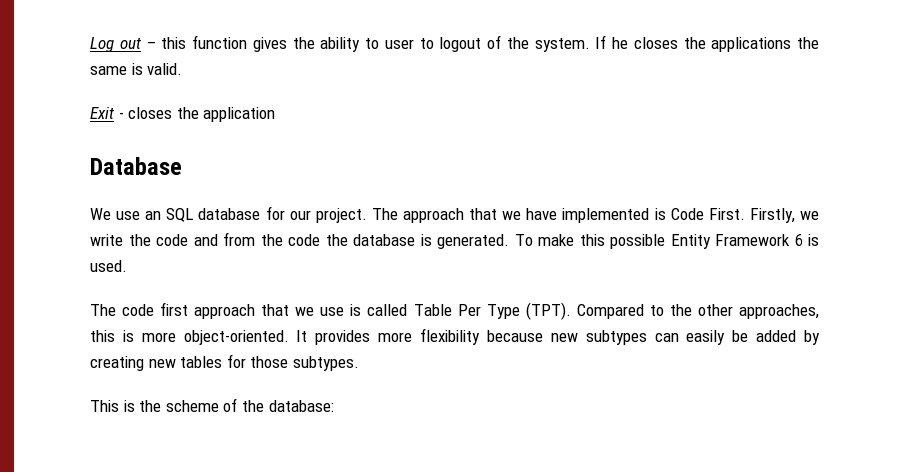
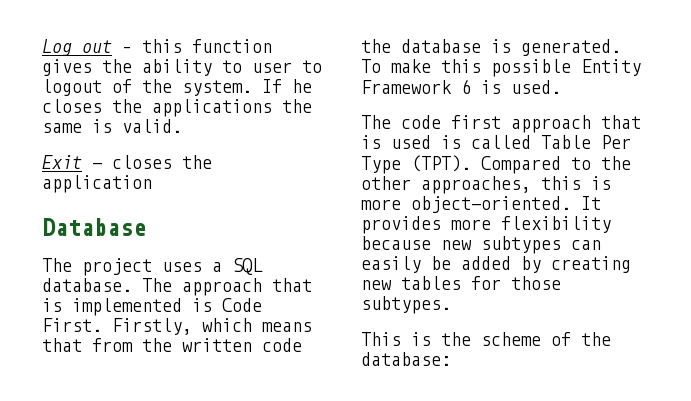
- We use an SQL database for our project.
+ The project uses a SQL database.
- The approach that we have implemented is Code First.
+ The approach that is implemented is Code First.
- Firstly, we write the code and from the code the database is generated.
+ Firstly, which means that from the written code the database is generated.
- The code first approach that we use is called Table Per Type (TPT).
+ The code first approach that is used is called Table Per Type (TPT).

